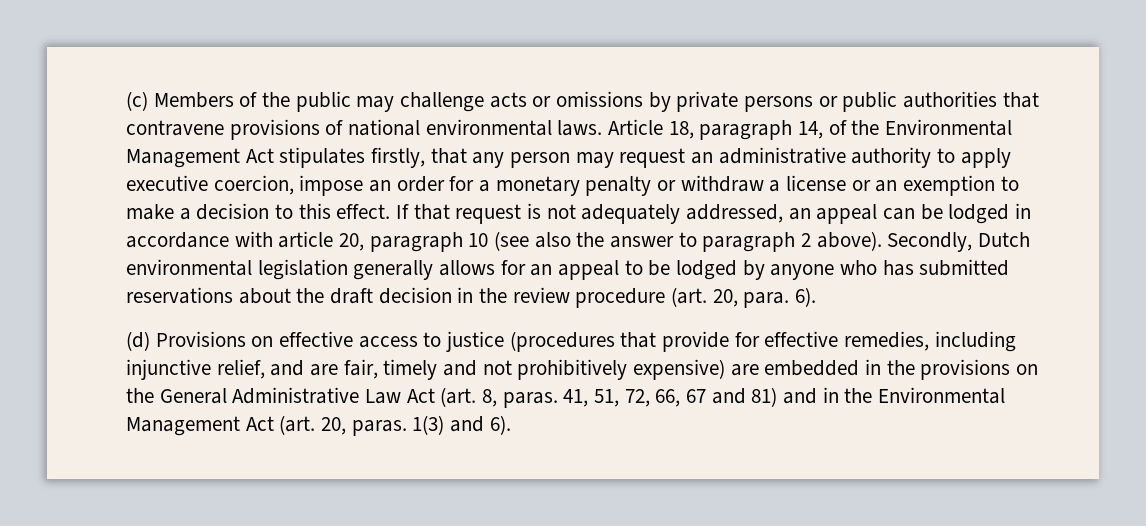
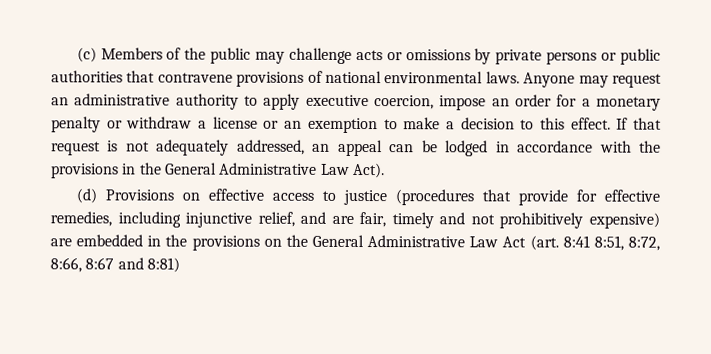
- Article 18, paragraph 14, of the Environmental Management Act stipulates firstly, that any person may request an administrative authority to apply executive coercion, impose an order for a monetary penalty or withdraw a license or an exemption to make a decision to this effect.
+ Anyone may request an administrative authority to apply executive coercion, impose an order for a monetary penalty or withdraw a license or an exemption to make a decision to this effect.
- If that request is not adequately addressed, an appeal can be lodged in accordance with article 20, paragraph 10 (see also the answer to paragraph 2 above). Secondly, Dutch environmental legislation generally allows for an appeal to be lodged by anyone who has submitted reservations about the draft decision in the review procedure (art. 20, para. 6).
+ If that request is not adequately addressed, an appeal can be lodged in accordance with the provisions in the General Administrative Law Act).
- (d) Provisions on effective access to justice (procedures that provide for effective remedies, including injunctive relief, and are fair, timely and not prohibitively expensive) are embedded in the provisions on the General Administrative Law Act (art. 8, paras. 41, 51, 72, 66, 67 and 81) and in the Environmental Management Act (art. 20, paras. 1(3) and 6).
+ (d) Provisions on effective access to justice (procedures that provide for effective remedies, including injunctive relief, and are fair, timely and not prohibitively expensive) are embedded in the provisions on the General Administrative Law Act (art. 8:41 8:51, 8:72, 8:66, 8:67 and 8:81)

